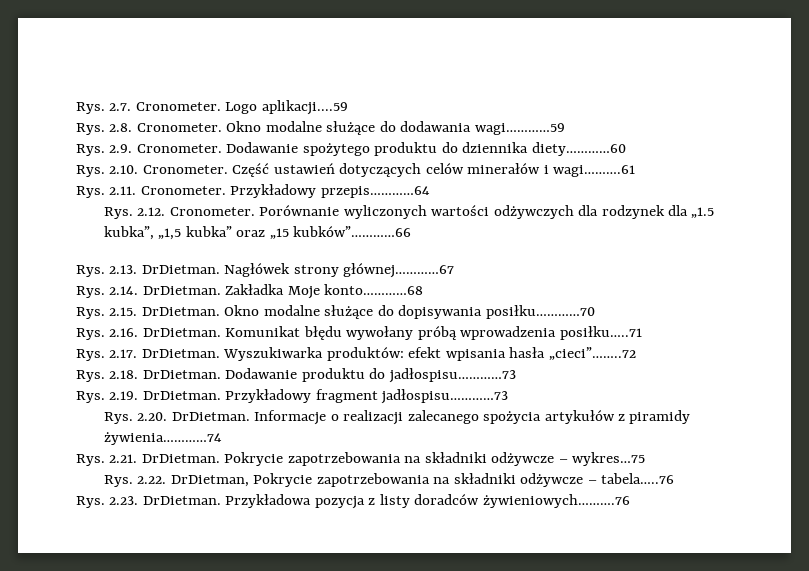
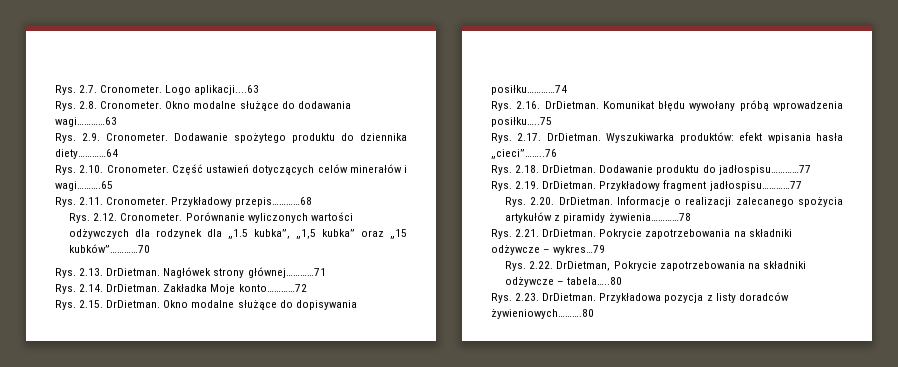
- Logo aplikacji....59
+ Logo aplikacji....63
- Okno modalne służące do dodawania wagi…………59
+ Okno modalne służące do dodawania wagi…………63
- Dodawanie spożytego produktu do dziennika diety…………60
+ Dodawanie spożytego produktu do dziennika diety…………64
- Część ustawień dotyczących celów minerałów i wagi……….61
+ Część ustawień dotyczących celów minerałów i wagi……….65
- Przykładowy przepis…………64
+ Przykładowy przepis…………68
- Porównanie wyliczonych wartości odżywczych dla rodzynek dla „1.5 kubka”, „1,5 kubka” oraz „15 kubków”…………66
+ Porównanie wyliczonych wartości odżywczych dla rodzynek dla „1.5 kubka”, „1,5 kubka” oraz „15 kubków”…………70
- Nagłówek strony głównej…………67
+ Nagłówek strony głównej…………71
- Zakładka Moje konto…………68
+ Zakładka Moje konto…………72
- Okno modalne służące do dopisywania posiłku…………70
+ Okno modalne służące do dopisywania posiłku…………74
- Komunikat błędu wywołany próbą wprowadzenia posiłku…..71
+ Komunikat błędu wywołany próbą wprowadzenia posiłku…..75
- Wyszukiwarka produktów: efekt wpisania hasła „cieci”……..72
+ Wyszukiwarka produktów: efekt wpisania hasła „cieci”……..76
- Dodawanie produktu do jadłospisu…………73
+ Dodawanie produktu do jadłospisu…………77
- Przykładowy fragment jadłospisu…………73
+ Przykładowy fragment jadłospisu…………77
- Informacje o realizacji zalecanego spożycia artykułów z piramidy żywienia…………74
+ Informacje o realizacji zalecanego spożycia artykułów z piramidy żywienia…………78
- Pokrycie zapotrzebowania na składniki odżywcze – wykres…75
+ Pokrycie zapotrzebowania na składniki odżywcze – wykres…79
- Rys. 2.22. DrDietman, Pokrycie zapotrzebowania na składniki odżywcze – tabela…..76
+ Rys. 2.22. DrDietman, Pokrycie zapotrzebowania na składniki odżywcze – tabela…..80
- Przykładowa pozycja z listy doradców żywieniowych……….76
+ Przykładowa pozycja z listy doradców żywieniowych……….80

